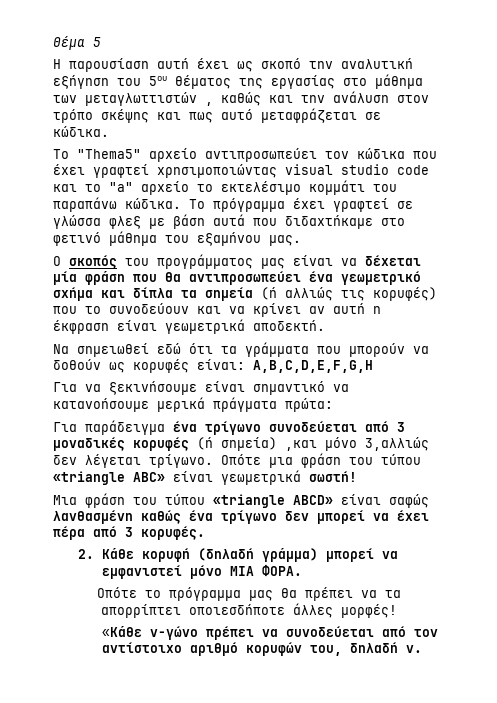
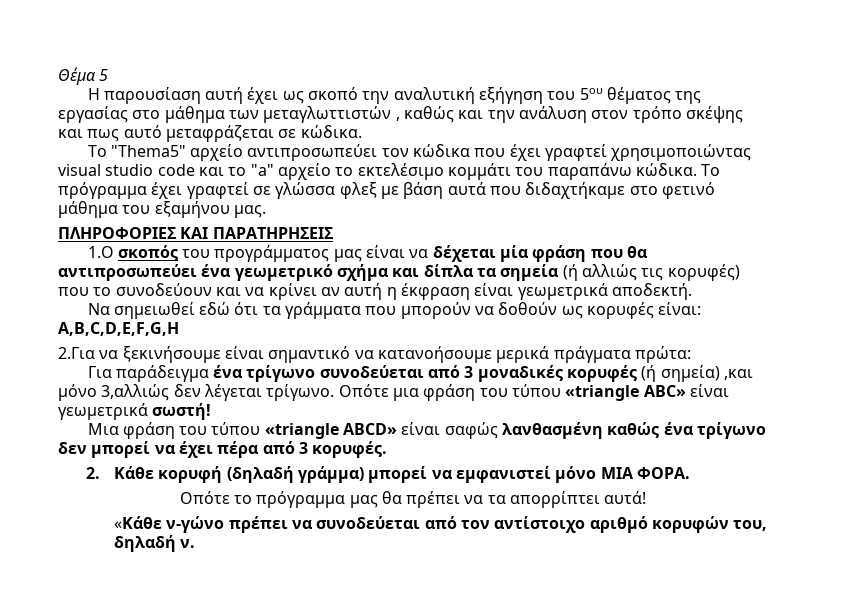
- Ο σκοπός του προγράμματος μας είναι να δέχεται μία φράση που θα αντιπροσωπεύει ένα γεωμετρικό σχήμα και δίπλα τα σημεία (ή αλλιώς τις κορυφές) που το συνοδεύουν και να κρίνει αν αυτή η έκφραση είναι γεωμετρικά αποδεκτή.
+ ΠΛΗΡΟΦΟΡΙΕΣ ΚΑΙ ΠΑΡΑΤΗΡΗΣΕΙΣ
+ 1.Ο σκοπός του προγράμματος μας είναι να δέχεται μία φράση που θα αντιπροσωπεύει ένα γεωμετρικό σχήμα και δίπλα τα σημεία (ή αλλιώς τις κορυφές) που το συνοδεύουν και να κρίνει αν αυτή η έκφραση είναι γεωμετρικά αποδεκτή.
- Για να ξεκινήσουμε είναι σημαντικό να κατανοήσουμε μερικά πράγματα πρώτα:
+ 2.Για να ξεκινήσουμε είναι σημαντικό να κατανοήσουμε μερικά πράγματα πρώτα:
- Οπότε το πρόγραμμα μας θα πρέπει να τα απορρίπτει οποιεσδήποτε άλλες μορφές!
+ Οπότε το πρόγραμμα μας θα πρέπει να τα απορρίπτει αυτά!

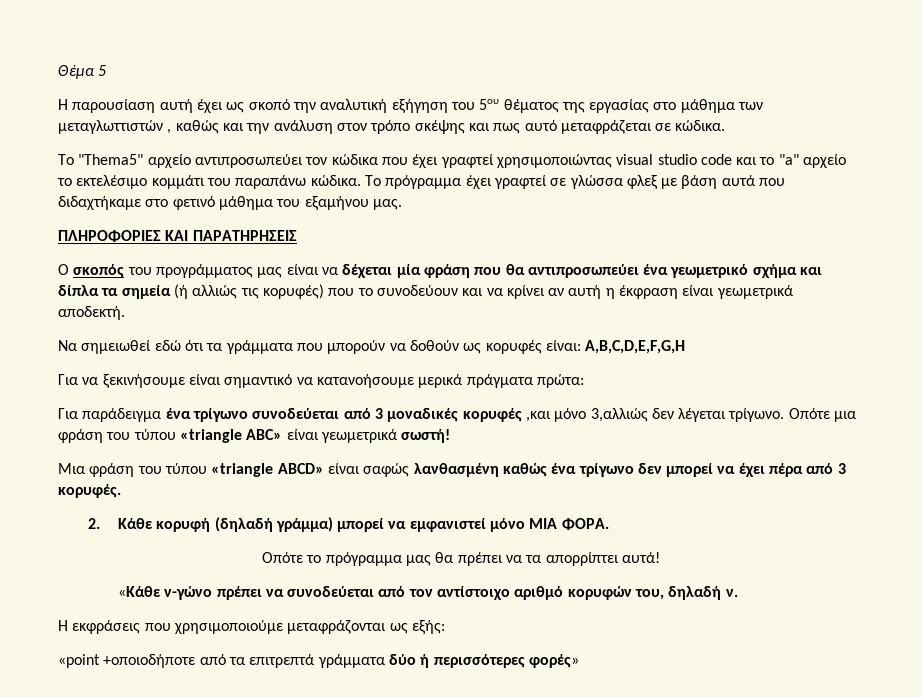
- 1.Ο σκοπός του προγράμματος μας είναι να δέχεται μία φράση που θα αντιπροσωπεύει ένα γεωμετρικό σχήμα και δίπλα τα σημεία (ή αλλιώς τις κορυφές) που το συνοδεύουν και να κρίνει αν αυτή η έκφραση είναι γεωμετρικά αποδεκτή.
+ Ο σκοπός του προγράμματος μας είναι να δέχεται μία φράση που θα αντιπροσωπεύει ένα γεωμετρικό σχήμα και δίπλα τα σημεία (ή αλλιώς τις κορυφές) που το συνοδεύουν και να κρίνει αν αυτή η έκφραση είναι γεωμετρικά αποδεκτή.
- 2.Για να ξεκινήσουμε είναι σημαντικό να κατανοήσουμε μερικά πράγματα πρώτα:
+ Για να ξεκινήσουμε είναι σημαντικό να κατανοήσουμε μερικά πράγματα πρώτα:
- Για παράδειγμα ένα τρίγωνο συνοδεύεται από 3 μοναδικές κορυφές (ή σημεία) ,και μόνο 3,αλλιώς δεν λέγεται τρίγωνο.
+ Για παράδειγμα ένα τρίγωνο συνοδεύεται από 3 μοναδικές κορυφές ,και μόνο 3,αλλιώς δεν λέγεται τρίγωνο.
+ Η εκφράσεις που χρησιμοποιούμε μεταφράζονται ως εξής:
+ «point +οποιοδήποτε από τα επιτρεπτά γράμματα δύο ή περισσότερες φορές»

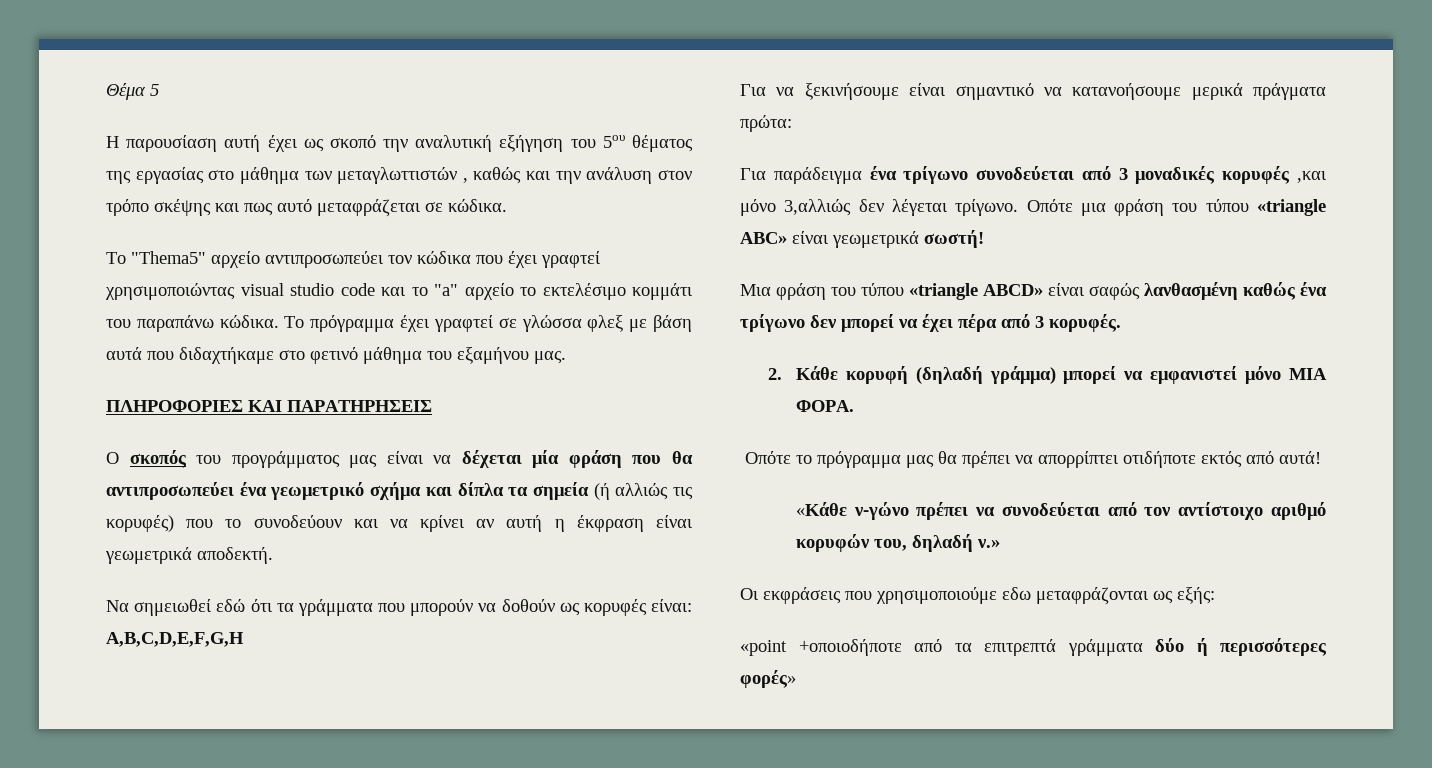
- Οπότε το πρόγραμμα μας θα πρέπει να τα απορρίπτει αυτά!
+ Οπότε το πρόγραμμα μας θα πρέπει να απορρίπτει οτιδήποτε εκτός από αυτά!
- «Κάθε ν-γώνο πρέπει να συνοδεύεται από τον αντίστοιχο αριθμό κορυφών του, δηλαδή ν.
- Η εκφράσεις που χρησιμοποιούμε μεταφράζονται ως εξής:
+ «Κάθε ν-γώνο πρέπει να συνοδεύεται από τον αντίστοιχο αριθμό κορυφών του, δηλαδή ν.»
+ Οι εκφράσεις που χρησιμοποιούμε εδω μεταφράζονται ως εξής:

